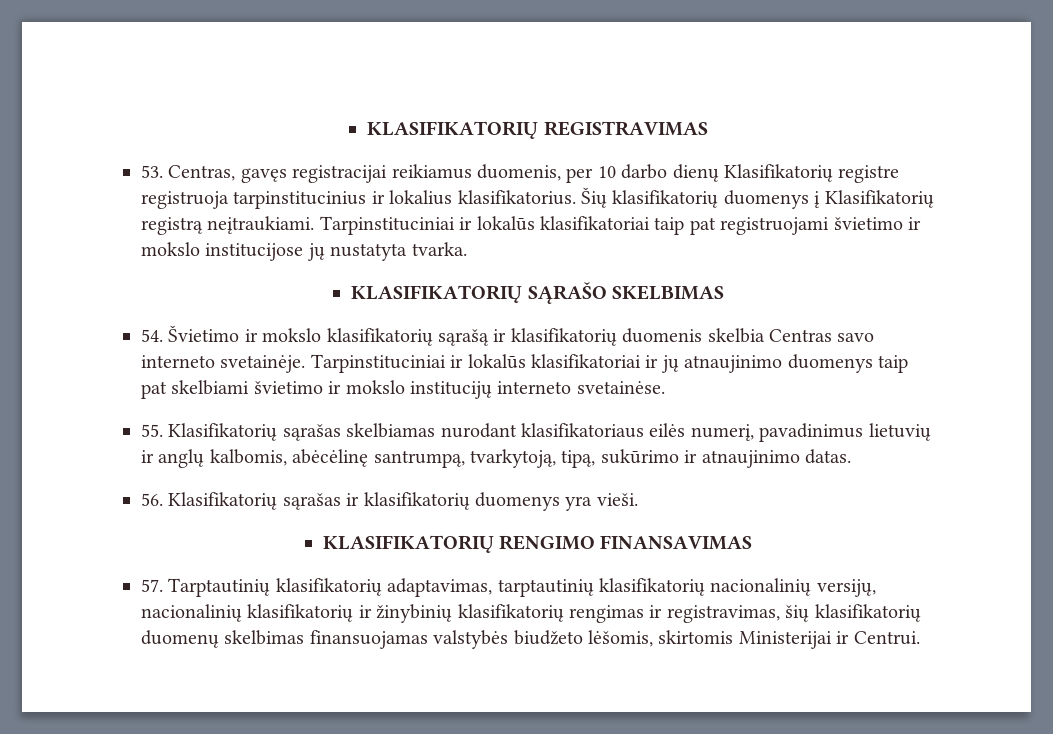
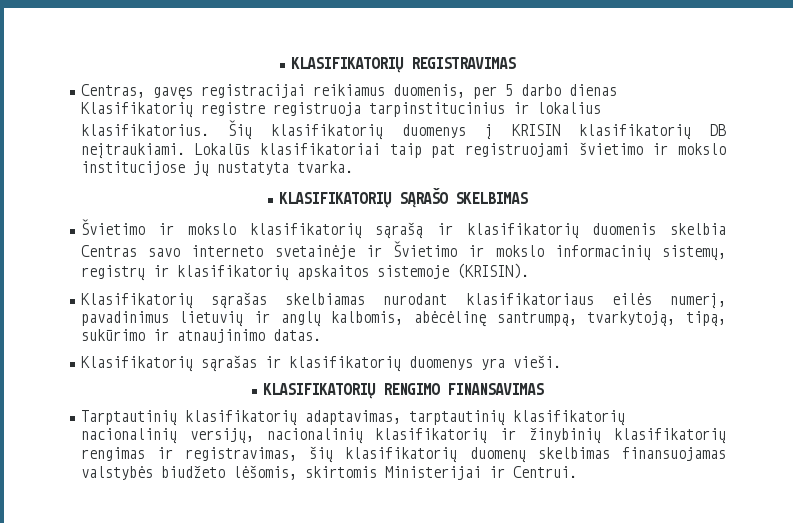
- 53. Centras, gavęs registracijai reikiamus duomenis, per 10 darbo dienų Klasifikatorių registre registruoja tarpinstitucinius ir lokalius klasifikatorius.
+ Centras, gavęs registracijai reikiamus duomenis, per 5 darbo dienas Klasifikatorių registre registruoja tarpinstitucinius ir lokalius klasifikatorius.
- Šių klasifikatorių duomenys į Klasifikatorių registrą neįtraukiami. Tarpinstituciniai ir lokalūs klasifikatoriai taip pat registruojami švietimo ir mokslo institucijose jų nustatyta tvarka.
+ Šių klasifikatorių duomenys į KRISIN klasifikatorių DB neįtraukiami. Lokalūs klasifikatoriai taip pat registruojami švietimo ir mokslo institucijose jų nustatyta tvarka.
- 54. Švietimo ir mokslo klasifikatorių sąrašą ir klasifikatorių duomenis skelbia Centras savo interneto svetainėje. Tarpinstituciniai ir lokalūs klasifikatoriai ir jų atnaujinimo duomenys taip pat skelbiami švietimo ir mokslo institucijų interneto svetainėse.
- 55. Klasifikatorių sąrašas skelbiamas nurodant klasifikatoriaus eilės numerį, pavadinimus lietuvių ir anglų kalbomis, abėcėlinę santrumpą, tvarkytoją, tipą, sukūrimo ir atnaujinimo datas.
+ Švietimo ir mokslo klasifikatorių sąrašą ir klasifikatorių duomenis skelbia Centras savo interneto svetainėje ir Švietimo ir mokslo informacinių sistemų, registrų ir klasifikatorių apskaitos sistemoje (KRISIN).
+ Klasifikatorių sąrašas skelbiamas nurodant klasifikatoriaus eilės numerį, pavadinimus lietuvių ir anglų kalbomis, abėcėlinę santrumpą, tvarkytoją, tipą, sukūrimo ir atnaujinimo datas.
- 56. Klasifikatorių sąrašas ir klasifikatorių duomenys yra vieši.
+ Klasifikatorių sąrašas ir klasifikatorių duomenys yra vieši.
- 57. Tarptautinių klasifikatorių adaptavimas, tarptautinių klasifikatorių nacionalinių versijų, nacionalinių klasifikatorių ir žinybinių klasifikatorių rengimas ir registravimas, šių klasifikatorių duomenų skelbimas finansuojamas valstybės biudžeto lėšomis, skirtomis Ministerijai ir Centrui.
+ Tarptautinių klasifikatorių adaptavimas, tarptautinių klasifikatorių nacionalinių versijų, nacionalinių klasifikatorių ir žinybinių klasifikatorių rengimas ir registravimas, šių klasifikatorių duomenų skelbimas finansuojamas valstybės biudžeto lėšomis, skirtomis Ministerijai ir Centrui.

